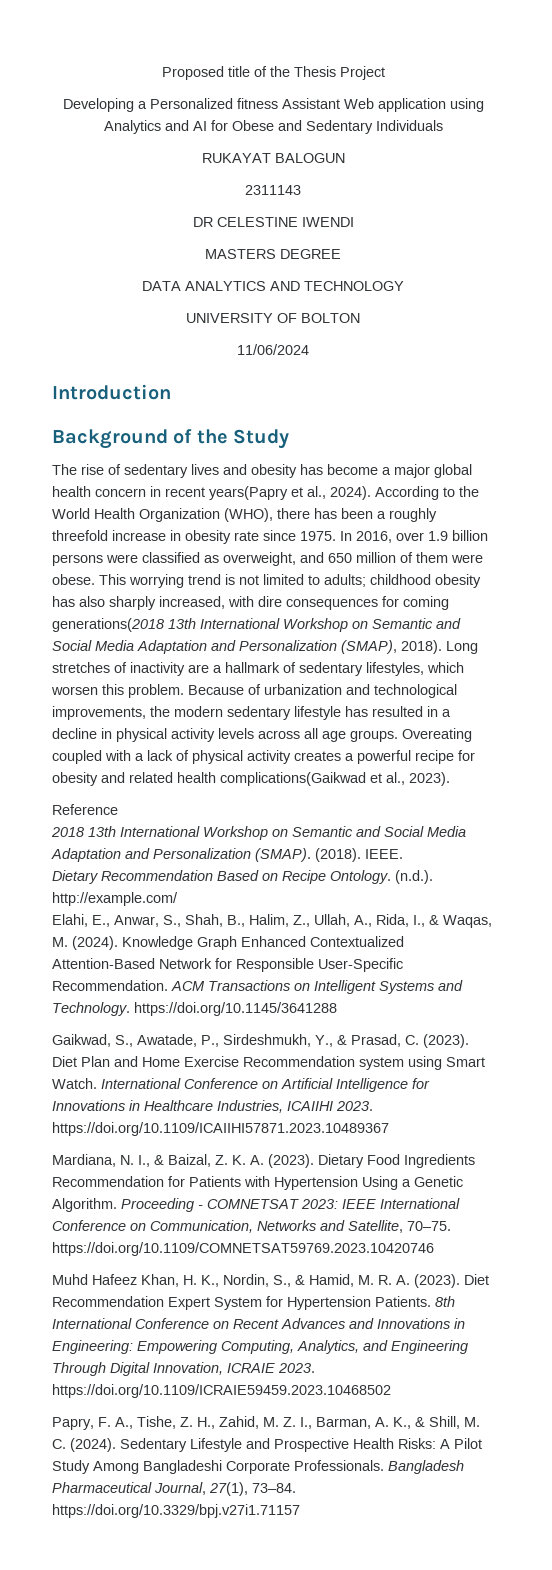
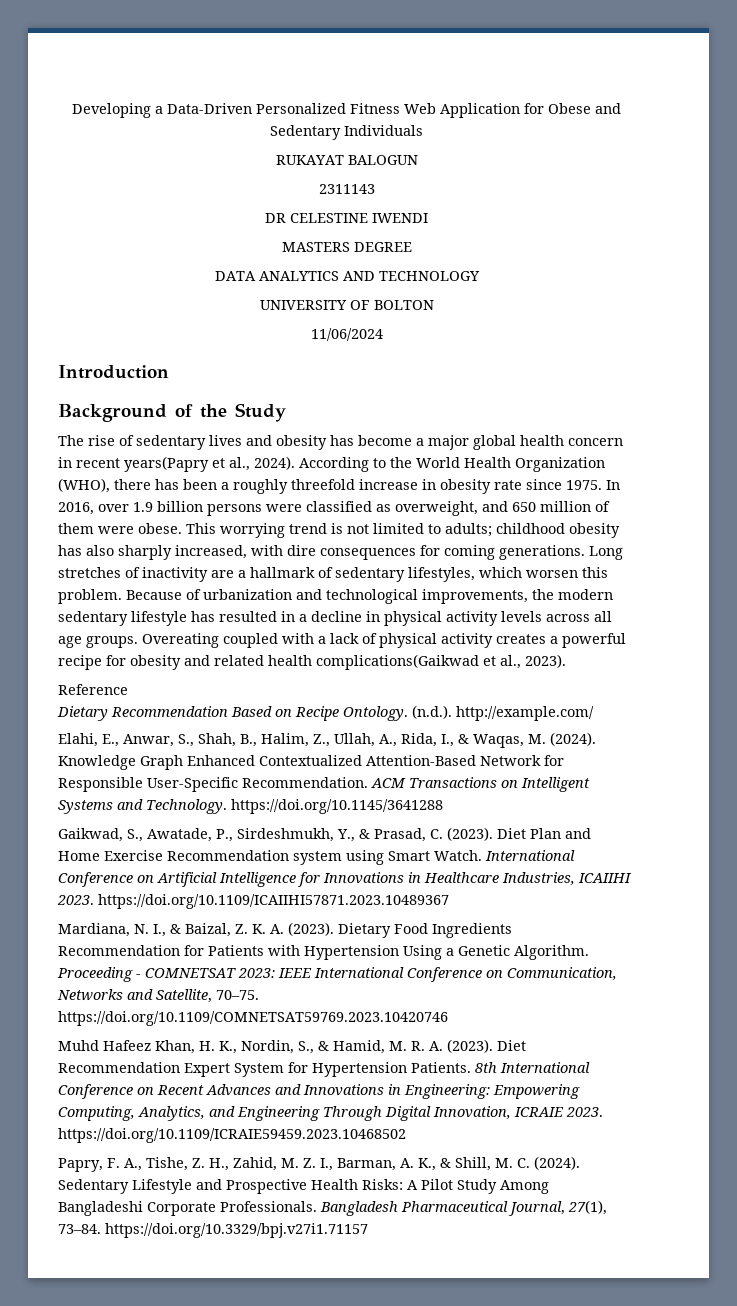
- Proposed title of the Thesis Project
- Developing a Personalized fitness Assistant Web application using Analytics and AI for Obese and Sedentary Individuals
+ Developing a Data-Driven Personalized Fitness Web Application for Obese and Sedentary Individuals
- This worrying trend is not limited to adults; childhood obesity has also sharply increased, with dire consequences for coming generations(2018 13th International Workshop on Semantic and Social Media Adaptation and Personalization (SMAP), 2018).
+ This worrying trend is not limited to adults; childhood obesity has also sharply increased, with dire consequences for coming generations.
- 2018 13th International Workshop on Semantic and Social Media Adaptation and Personalization (SMAP). (2018). IEEE.

